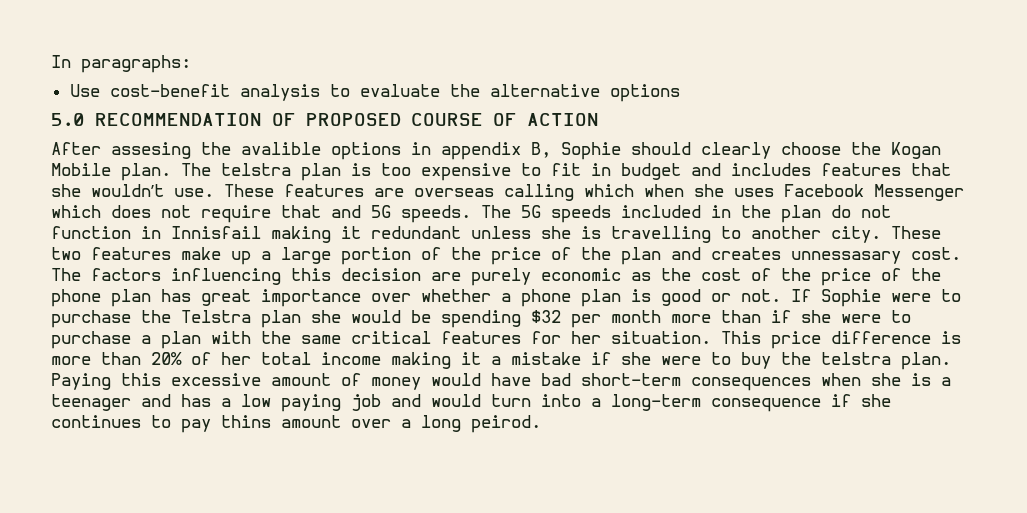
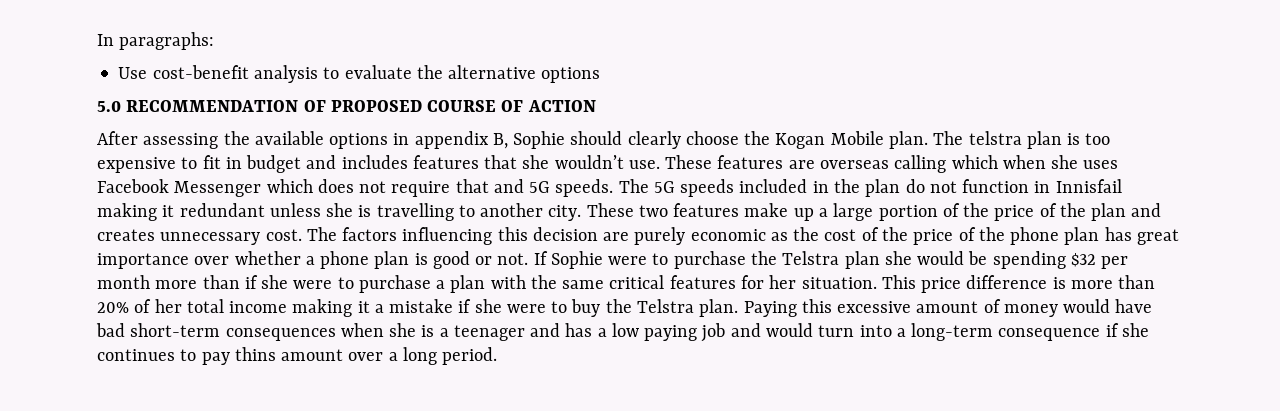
- After assesing the avalible options in appendix B, Sophie should clearly choose the Kogan Mobile plan.
+ After assessing the available options in appendix B, Sophie should clearly choose the Kogan Mobile plan.
- These two features make up a large portion of the price of the plan and creates unnessasary cost.
+ These two features make up a large portion of the price of the plan and creates unnecessary cost.
- This price difference is more than 20% of her total income making it a mistake if she were to buy the telstra plan.
+ This price difference is more than 20% of her total income making it a mistake if she were to buy the Telstra plan.
- Paying this excessive amount of money would have bad short-term consequences when she is a teenager and has a low paying job and would turn into a long-term consequence if she continues to pay thins amount over a long peirod.
+ Paying this excessive amount of money would have bad short-term consequences when she is a teenager and has a low paying job and would turn into a long-term consequence if she continues to pay thins amount over a long period.

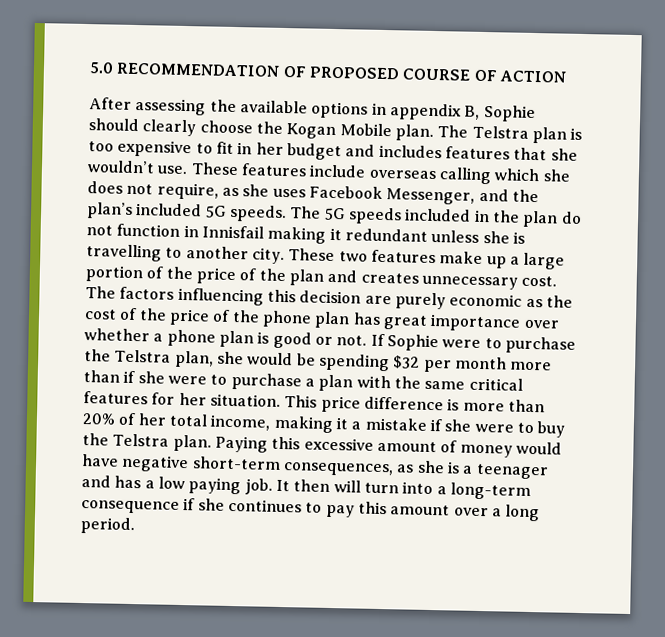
- In paragraphs:
- Use cost-benefit analysis to evaluate the alternative options
- The telstra plan is too expensive to fit in budget and includes features that she wouldn’t use.
+ The Telstra plan is too expensive to fit in her budget and includes features that she wouldn’t use.
- These features are overseas calling which when she uses Facebook Messenger which does not require that and 5G speeds.
+ These features include overseas calling which she does not require, as she uses Facebook Messenger, and the plan’s included 5G speeds.
- If Sophie were to purchase the Telstra plan she would be spending $32 per month more than if she were to purchase a plan with the same critical features for her situation.
+ If Sophie were to purchase the Telstra plan, she would be spending $32 per month more than if she were to purchase a plan with the same critical features for her situation.
- This price difference is more than 20% of her total income making it a mistake if she were to buy the Telstra plan.
+ This price difference is more than 20% of her total income, making it a mistake if she were to buy the Telstra plan.
- Paying this excessive amount of money would have bad short-term consequences when she is a teenager and has a low paying job and would turn into a long-term consequence if she continues to pay thins amount over a long period.
+ Paying this excessive amount of money would have negative short-term consequences, as she is a teenager and has a low paying job. It then will turn into a long-term consequence if she continues to pay this amount over a long period.

